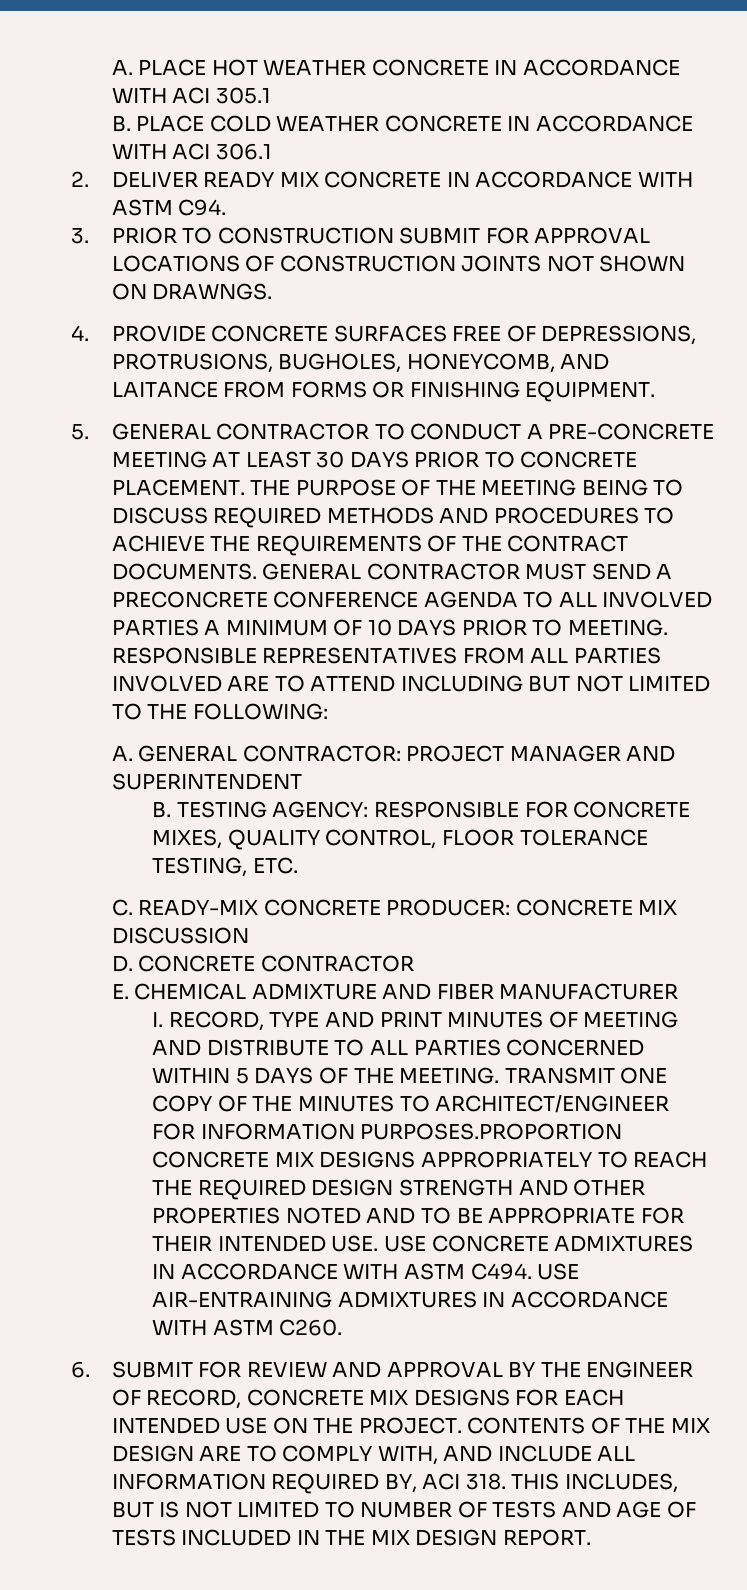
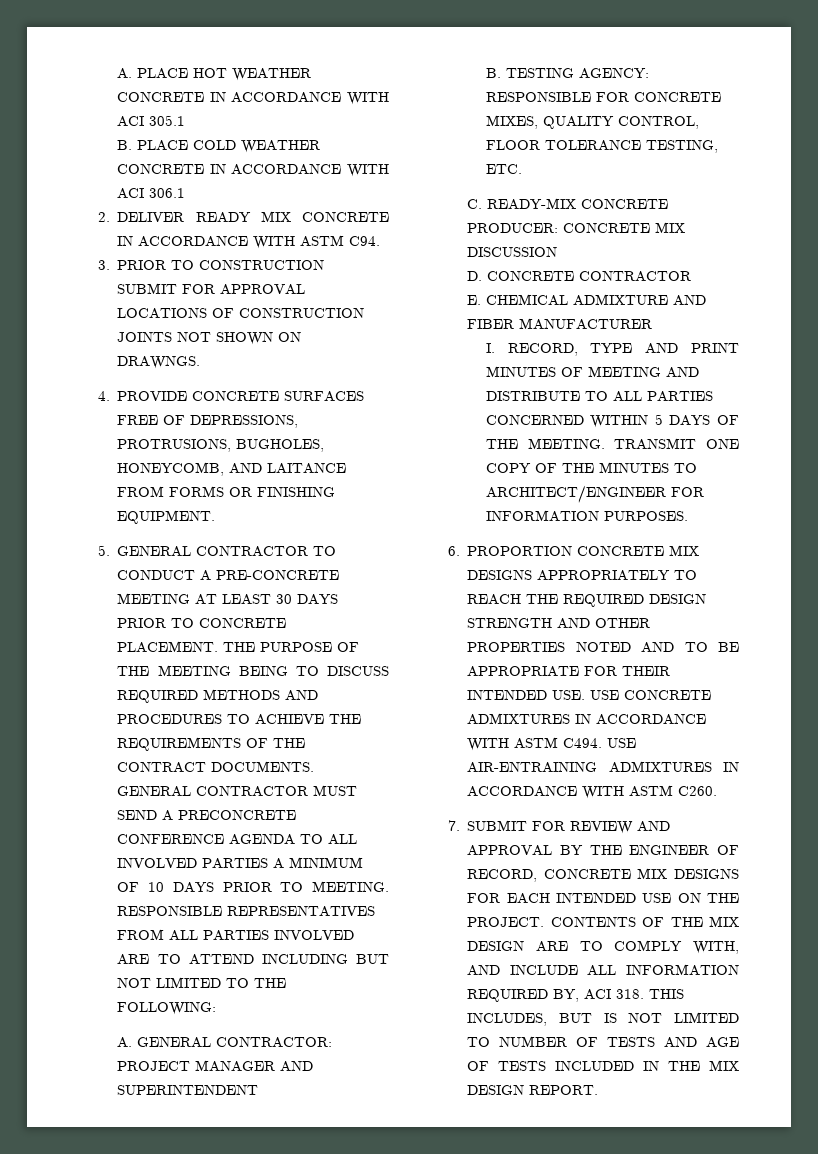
- TRANSMIT ONE COPY OF THE MINUTES TO ARCHITECT/ENGINEER FOR INFORMATION PURPOSES.PROPORTION CONCRETE MIX DESIGNS APPROPRIATELY TO REACH THE REQUIRED DESIGN STRENGTH AND OTHER PROPERTIES NOTED AND TO BE APPROPRIATE FOR THEIR INTENDED USE. USE CONCRETE ADMIXTURES IN ACCORDANCE WITH ASTM C494.
+ TRANSMIT ONE COPY OF THE MINUTES TO ARCHITECT/ENGINEER FOR INFORMATION PURPOSES.
+ 6. PROPORTION CONCRETE MIX DESIGNS APPROPRIATELY TO REACH THE REQUIRED DESIGN STRENGTH AND OTHER PROPERTIES NOTED AND TO BE APPROPRIATE FOR THEIR INTENDED USE. USE CONCRETE ADMIXTURES IN ACCORDANCE WITH ASTM C494.
- 6. SUBMIT FOR REVIEW AND APPROVAL BY THE ENGINEER OF RECORD, CONCRETE MIX DESIGNS FOR EACH INTENDED USE ON THE PROJECT.
+ 7. SUBMIT FOR REVIEW AND APPROVAL BY THE ENGINEER OF RECORD, CONCRETE MIX DESIGNS FOR EACH INTENDED USE ON THE PROJECT.

